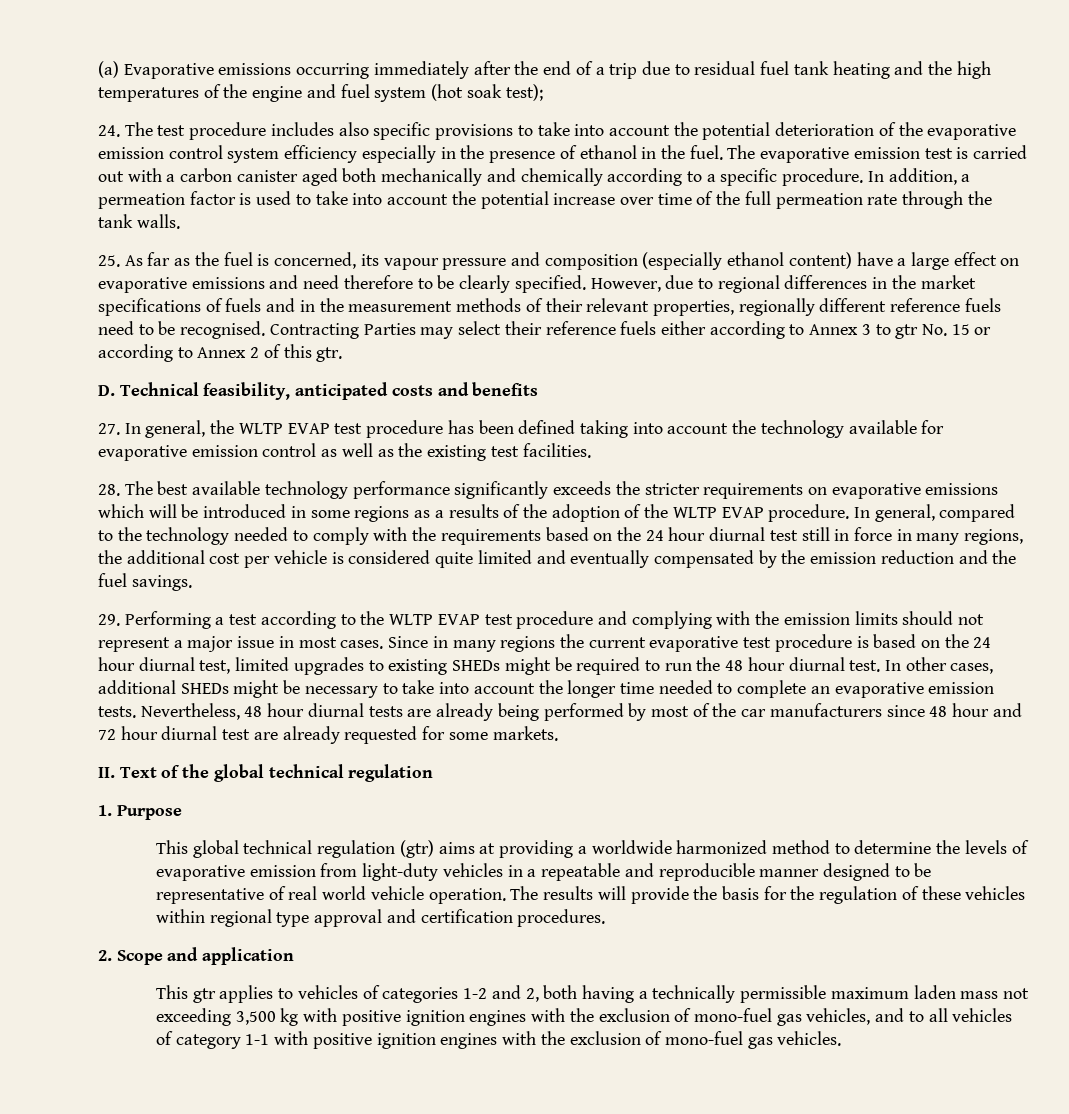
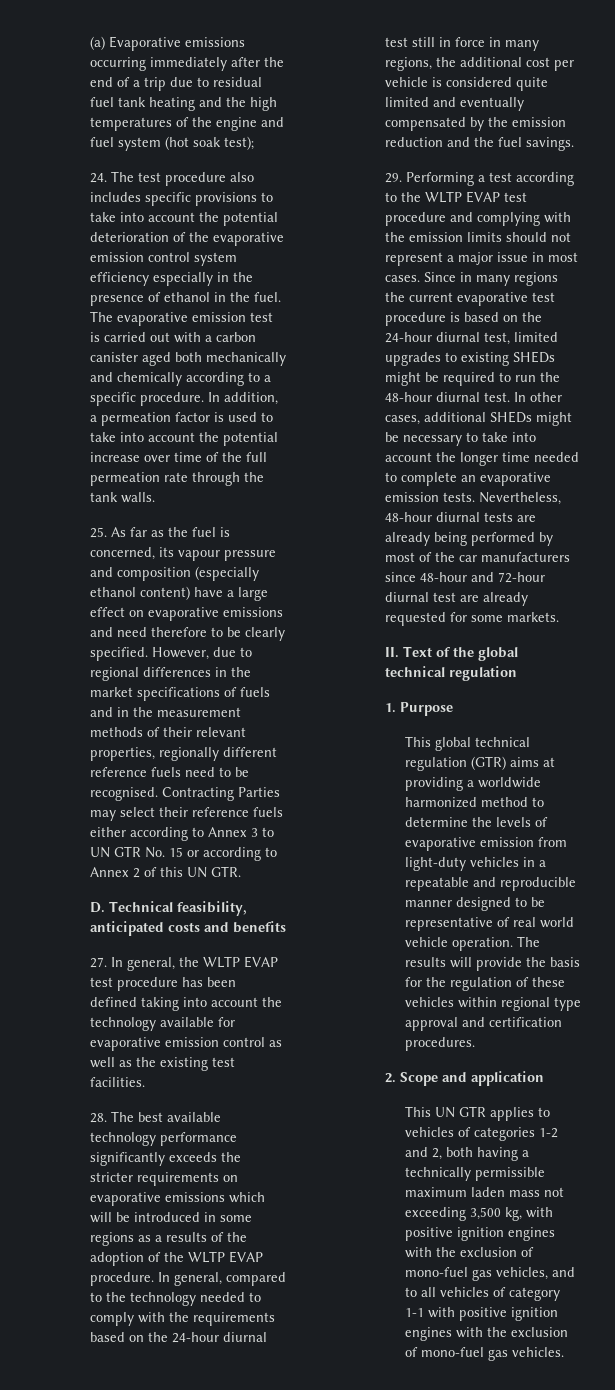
- 24. The test procedure includes also specific provisions to take into account the potential deterioration of the evaporative emission control system efficiency especially in the presence of ethanol in the fuel.
+ 24. The test procedure also includes specific provisions to take into account the potential deterioration of the evaporative emission control system efficiency especially in the presence of ethanol in the fuel.
- Contracting Parties may select their reference fuels either according to Annex 3 to gtr No. 15 or according to Annex 2 of this gtr.
+ Contracting Parties may select their reference fuels either according to Annex 3 to UN GTR No. 15 or according to Annex 2 of this UN GTR.
- In general, compared to the technology needed to comply with the requirements based on the 24 hour diurnal test still in force in many regions, the additional cost per vehicle is considered quite limited and eventually compensated by the emission reduction and the fuel savings.
+ In general, compared to the technology needed to comply with the requirements based on the 24-hour diurnal test still in force in many regions, the additional cost per vehicle is considered quite limited and eventually compensated by the emission reduction and the fuel savings.
- Since in many regions the current evaporative test procedure is based on the 24 hour diurnal test, limited upgrades to existing SHEDs might be required to run the 48 hour diurnal test.
+ Since in many regions the current evaporative test procedure is based on the 24-hour diurnal test, limited upgrades to existing SHEDs might be required to run the 48-hour diurnal test.
- Nevertheless, 48 hour diurnal tests are already being performed by most of the car manufacturers since 48 hour and 72 hour diurnal test are already requested for some markets.
+ Nevertheless, 48-hour diurnal tests are already being performed by most of the car manufacturers since 48-hour and 72-hour diurnal test are already requested for some markets.
- This global technical regulation (gtr) aims at providing a worldwide harmonized method to determine the levels of evaporative emission from light-duty vehicles in a repeatable and reproducible manner designed to be representative of real world vehicle operation.
+ This global technical regulation (GTR) aims at providing a worldwide harmonized method to determine the levels of evaporative emission from light-duty vehicles in a repeatable and reproducible manner designed to be representative of real world vehicle operation.
- This gtr applies to vehicles of categories 1-2 and 2, both having a technically permissible maximum laden mass not exceeding 3,500 kg with positive ignition engines with the exclusion of mono-fuel gas vehicles, and to all vehicles of category 1-1 with positive ignition engines with the exclusion of mono-fuel gas vehicles.
+ This UN GTR applies to vehicles of categories 1-2 and 2, both having a technically permissible maximum laden mass not exceeding 3,500 kg, with positive ignition engines with the exclusion of mono-fuel gas vehicles, and to all vehicles of category 1-1 with positive ignition engines with the exclusion of mono-fuel gas vehicles.

